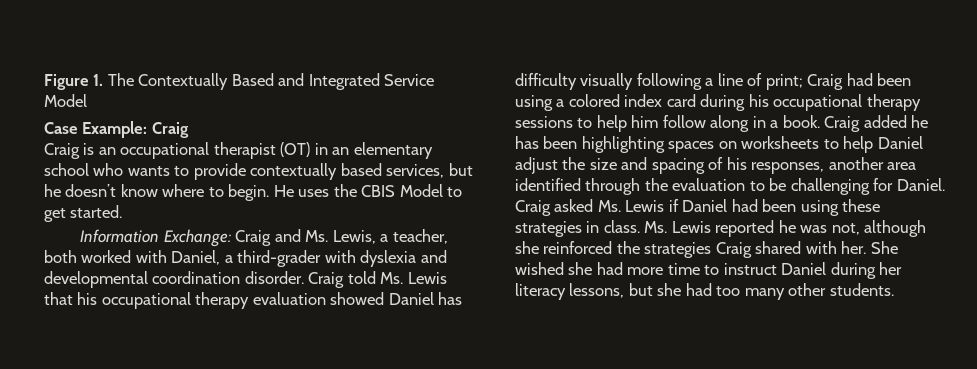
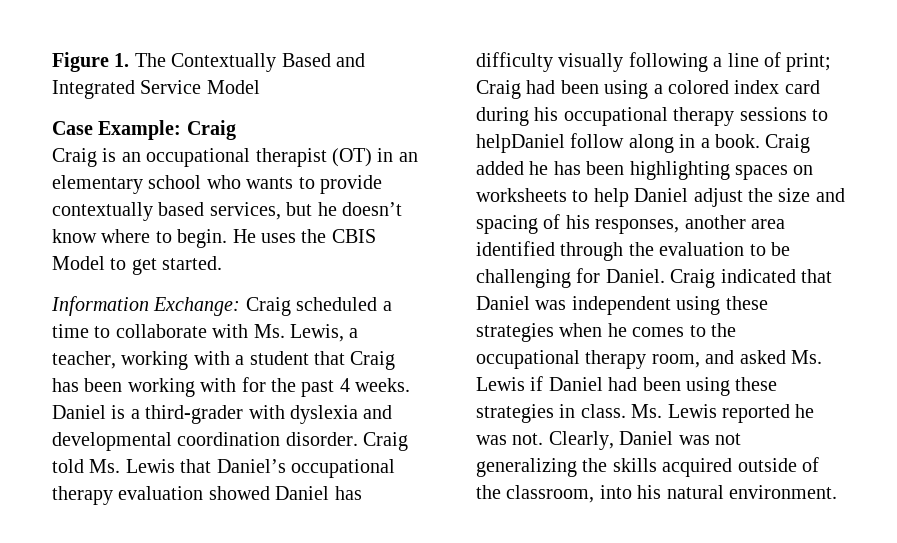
- Information Exchange: Craig and Ms. Lewis, a teacher, both worked with Daniel, a third-grader with dyslexia and developmental coordination disorder.
+ Information Exchange: Craig scheduled a time to collaborate with Ms. Lewis, a teacher, working with a student that Craig has been working with for the past 4 weeks. Daniel is a third-grader with dyslexia and developmental coordination disorder.
- Craig told Ms. Lewis that his occupational therapy evaluation showed Daniel has difficulty visually following a line of print; Craig had been using a colored index card during his occupational therapy sessions to help him follow along in a book.
+ Craig told Ms. Lewis that Daniel’s occupational therapy evaluation showed Daniel has difficulty visually following a line of print; Craig had been using a colored index card during his occupational therapy sessions to helpDaniel follow along in a book.
- Craig asked Ms. Lewis if Daniel had been using these strategies in class.
+ Craig indicated that Daniel was independent using these strategies when he comes to the occupational therapy room, and asked Ms. Lewis if Daniel had been using these strategies in class.
- Ms. Lewis reported he was not, although she reinforced the strategies Craig shared with her. She wished she had more time to instruct Daniel during her literacy lessons, but she had too many other students.
+ Ms. Lewis reported he was not. Clearly, Daniel was not generalizing the skills acquired outside of the classroom, into his natural environment.

